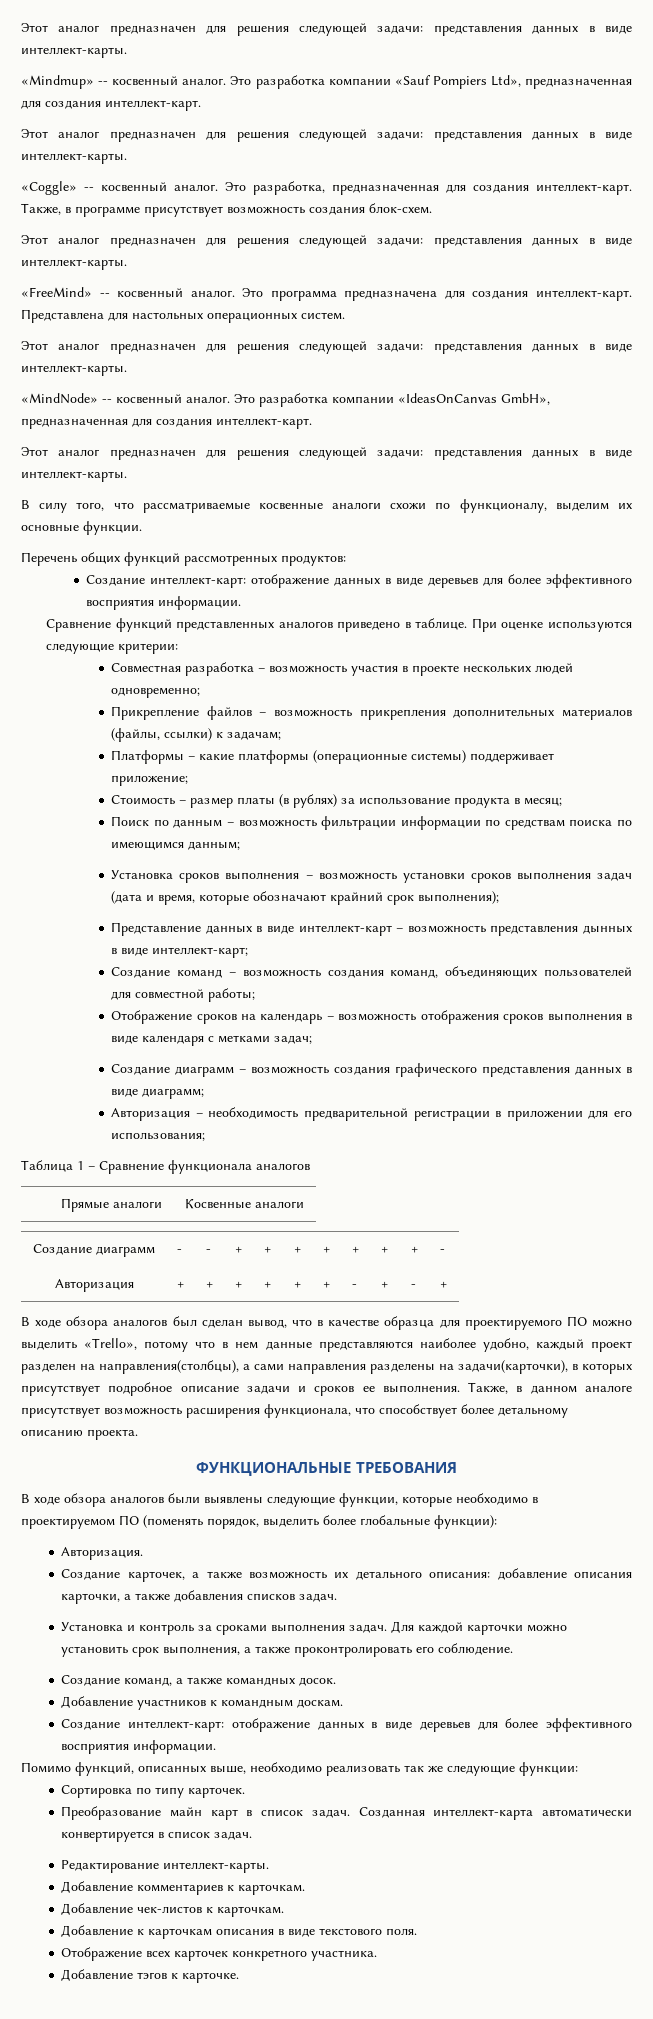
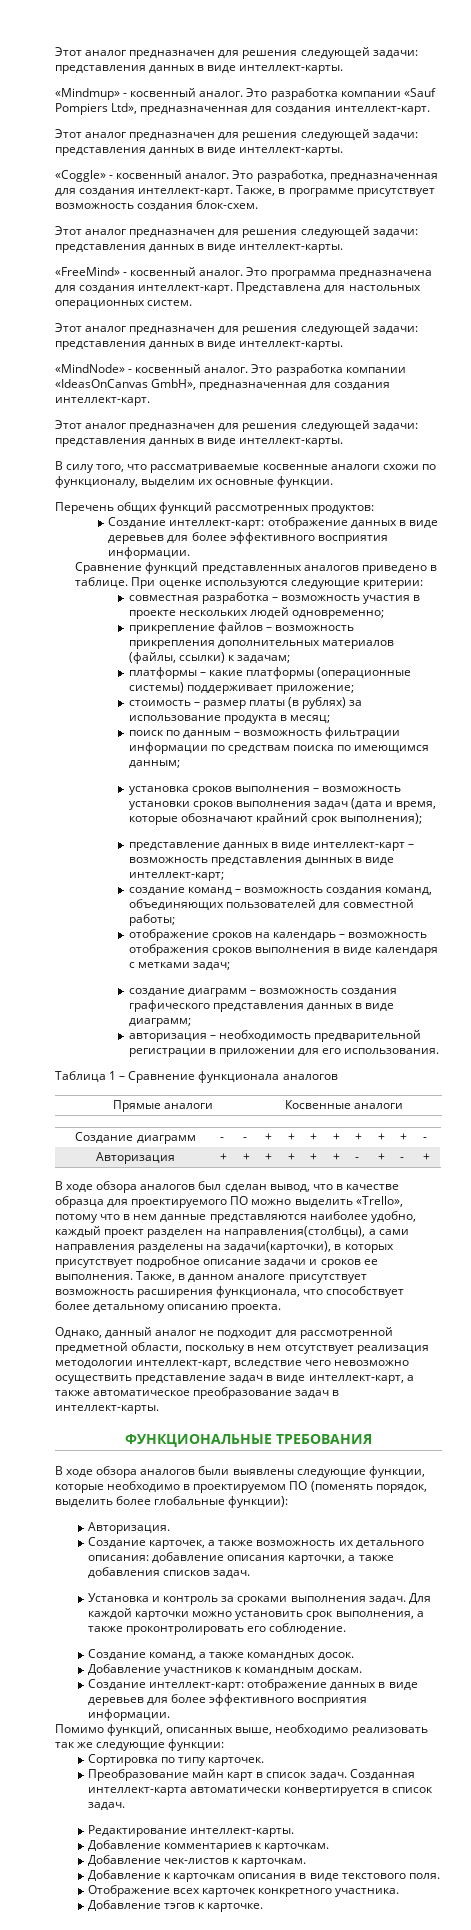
- «Mindmup» -- косвенный аналог.
+ «Mindmup» - косвенный аналог.
- «Coggle» -- косвенный аналог.
+ «Coggle» - косвенный аналог.
- «FreeMind» -- косвенный аналог.
+ «FreeMind» - косвенный аналог.
- «MindNode» -- косвенный аналог.
+ «MindNode» - косвенный аналог.
- Совместная разработка – возможность участия в проекте нескольких людей одновременно;
+ совместная разработка – возможность участия в проекте нескольких людей одновременно;
- Прикрепление файлов – возможность прикрепления дополнительных материалов (файлы, ссылки) к задачам;
+ прикрепление файлов – возможность прикрепления дополнительных материалов (файлы, ссылки) к задачам;
- Платформы – какие платформы (операционные системы) поддерживает приложение;
+ платформы – какие платформы (операционные системы) поддерживает приложение;
- Стоимость – размер платы (в рублях) за использование продукта в месяц;
+ стоимость – размер платы (в рублях) за использование продукта в месяц;
- Поиск по данным – возможность фильтрации информации по средствам поиска по имеющимся данным;
+ поиск по данным – возможность фильтрации информации по средствам поиска по имеющимся данным;
- Установка сроков выполнения – возможность установки сроков выполнения задач (дата и время, которые обозначают крайний срок выполнения);
+ установка сроков выполнения – возможность установки сроков выполнения задач (дата и время, которые обозначают крайний срок выполнения);
- Представление данных в виде интеллект-карт – возможность представления дынных в виде интеллект-карт;
+ представление данных в виде интеллект-карт – возможность представления дынных в виде интеллект-карт;
- Создание команд – возможность создания команд, объединяющих пользователей для совместной работы;
+ создание команд – возможность создания команд, объединяющих пользователей для совместной работы;
- Отображение сроков на календарь – возможность отображения сроков выполнения в виде календаря с метками задач;
+ отображение сроков на календарь – возможность отображения сроков выполнения в виде календаря с метками задач;
- Создание диаграмм – возможность создания графического представления данных в виде диаграмм;
+ создание диаграмм – возможность создания графического представления данных в виде диаграмм;
- Авторизация – необходимость предварительной регистрации в приложении для его использования;
+ авторизация – необходимость предварительной регистрации в приложении для его использования.
+ Однако, данный аналог не подходит для рассмотренной предметной области, поскольку в нем отсутствует реализация методологии интеллект-карт, вследствие чего невозможно осуществить представление задач в виде интеллект-карт, а также автоматическое преобразование задач в интеллект-карты.

